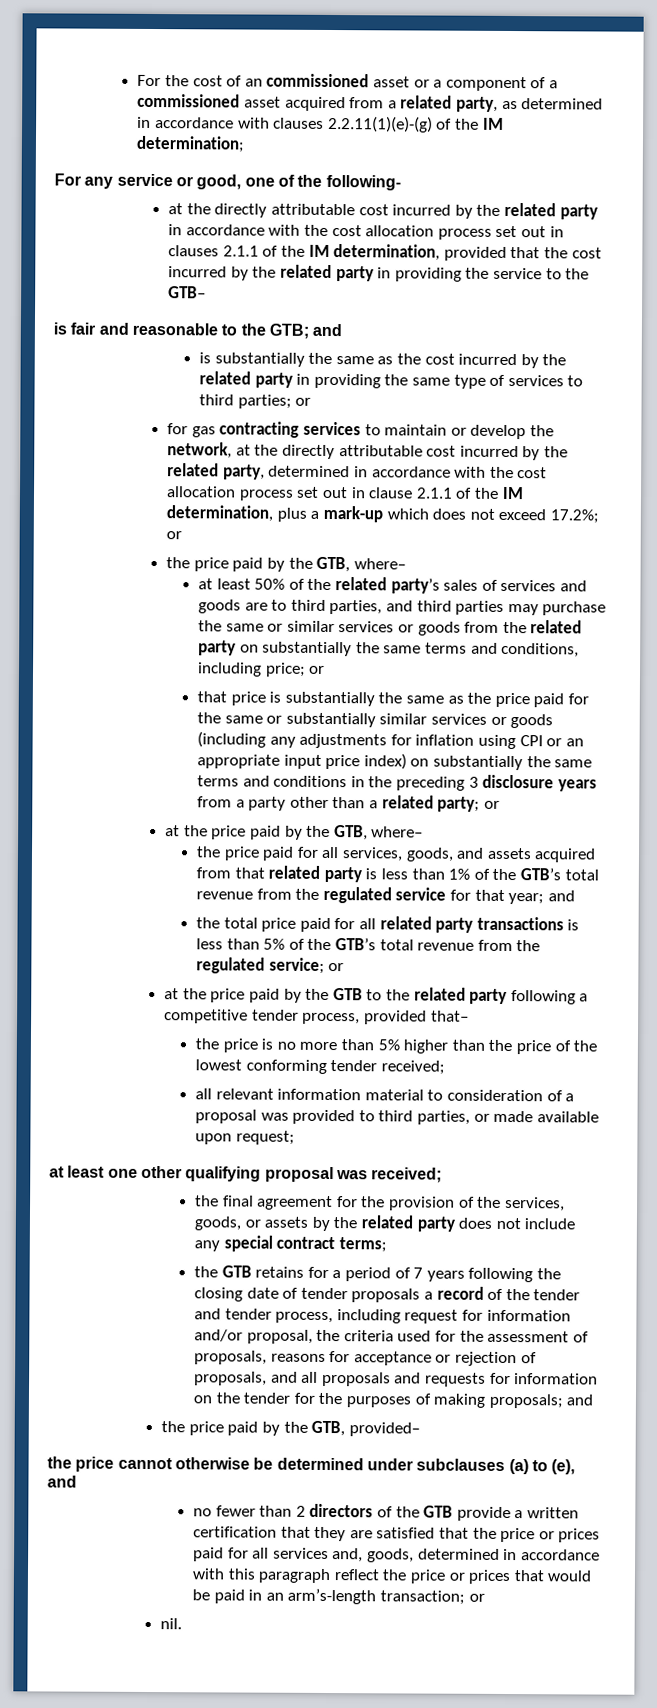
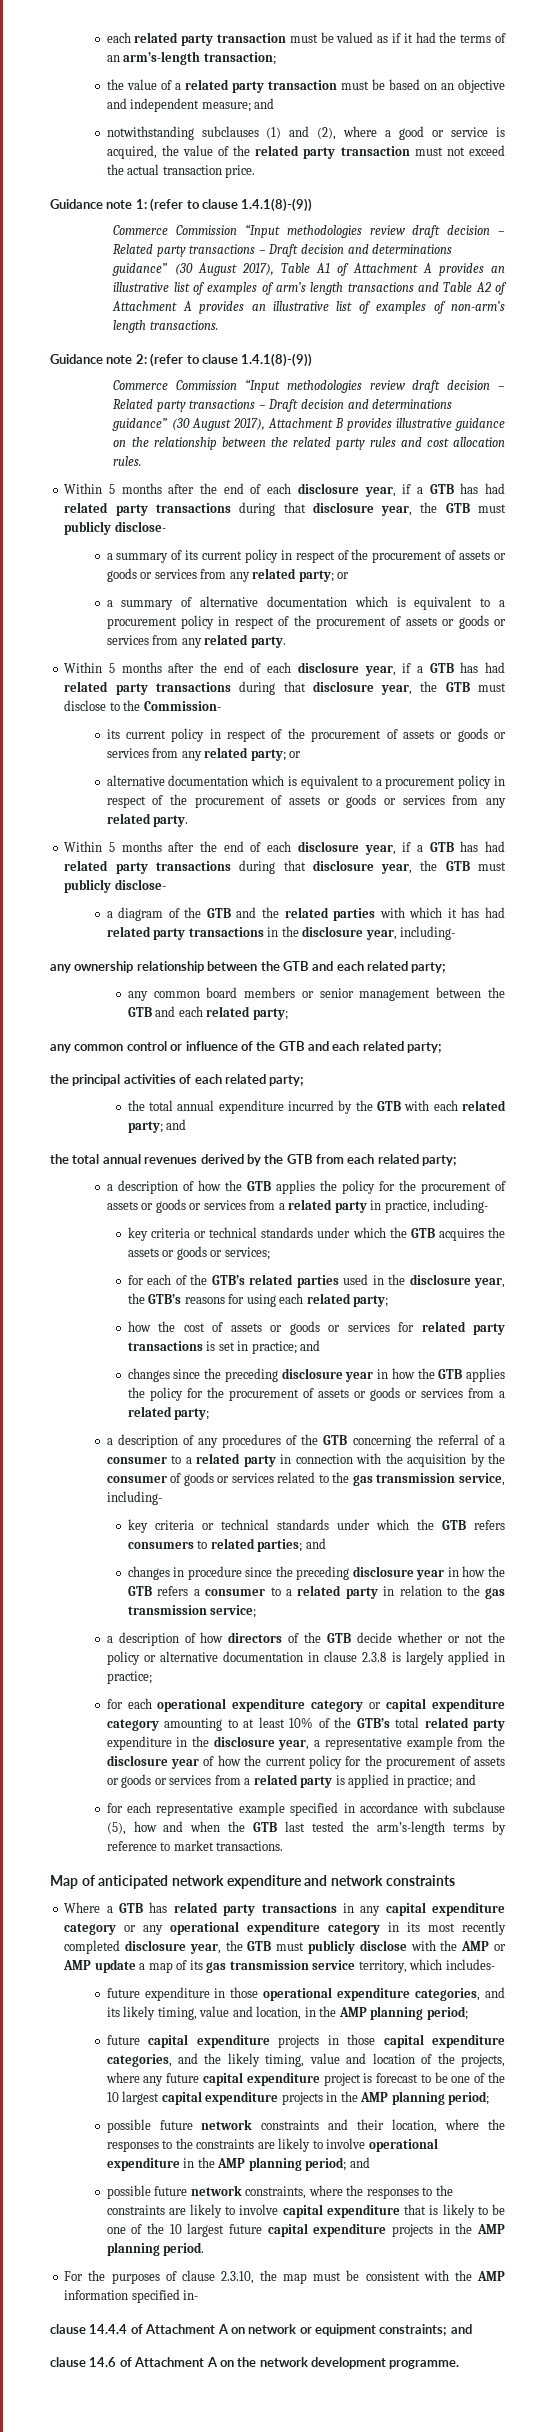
- For the cost of an commissioned asset or a component of a commissioned asset acquired from a related party, as determined in accordance with clauses 2.2.11(1)(e)-(g) of the IM determination;
- For any service or good, one of the following-
- at the directly attributable cost incurred by the related party in accordance with the cost allocation process set out in clauses 2.1.1 of the IM determination, provided that the cost incurred by the related party in providing the service to the GTB–
- is fair and reasonable to the GTB; and
- is substantially the same as the cost incurred by the related party in providing the same type of services to third parties; or
- for gas contracting services to maintain or develop the network, at the directly attributable cost incurred by the related party, determined in accordance with the cost allocation process set out in clause 2.1.1 of the IM determination, plus a mark-up which does not exceed 17.2%; or
- the price paid by the GTB, where–
- at least 50% of the related party’s sales of services and goods are to third parties, and third parties may purchase the same or similar services or goods from the related party on substantially the same terms and conditions, including price; or
- that price is substantially the same as the price paid for the same or substantially similar services or goods (including any adjustments for inflation using CPI or an appropriate input price index) on substantially the same terms and conditions in the preceding 3 disclosure years from a party other than a related party; or
- at the price paid by the GTB, where–
- the price paid for all services, goods, and assets acquired from that related party is less than 1% of the GTB’s total revenue from the regulated service for that year; and
- the total price paid for all related party transactions is less than 5% of the GTB’s total revenue from the regulated service; or
- at the price paid by the GTB to the related party following a competitive tender process, provided that–
- the price is no more than 5% higher than the price of the lowest conforming tender received;
- all relevant information material to consideration of a proposal was provided to third parties, or made available upon request;
- at least one other qualifying proposal was received;
- the final agreement for the provision of the services, goods, or assets by the related party does not include any special contract terms;
- the GTB retains for a period of 7 years following the closing date of tender proposals a record of the tender and tender process, including request for information and/or proposal, the criteria used for the assessment of proposals, reasons for acceptance or rejection of proposals, and all proposals and requests for information on the tender for the purposes of making proposals; and
- the price paid by the GTB, provided–
- the price cannot otherwise be determined under subclauses (a) to (e), and
- no fewer than 2 directors of the GTB provide a written certification that they are satisfied that the price or prices paid for all services and, goods, determined in accordance with this paragraph reflect the price or prices that would be paid in an arm’s-length transaction; or
- nil.
+ each related party transaction must be valued as if it had the terms of an arm’s-length transaction;
+ the value of a related party transaction must be based on an objective and independent measure; and
+ notwithstanding subclauses (1) and (2), where a good or service is acquired, the value of the related party transaction must not exceed the actual transaction price.
+ Guidance note 1: (refer to clause 1.4.1(8)-(9))
+ Commerce Commission “Input methodologies review draft decision – Related party transactions – Draft decision and determinations guidance” (30 August 2017), Table A1 of Attachment A provides an illustrative list of examples of arm’s length transactions and Table A2 of Attachment A provides an illustrative list of examples of non-arm’s length transactions.
+ Guidance note 2: (refer to clause 1.4.1(8)-(9))
+ Commerce Commission “Input methodologies review draft decision – Related party transactions – Draft decision and determinations guidance” (30 August 2017), Attachment B provides illustrative guidance on the relationship between the related party rules and cost allocation rules.
+ Within 5 months after the end of each disclosure year, if a GTB has had related party transactions during that disclosure year, the GTB must publicly disclose-
+ a summary of its current policy in respect of the procurement of assets or goods or services from any related party; or
+ a summary of alternative documentation which is equivalent to a procurement policy in respect of the procurement of assets or goods or services from any related party.
+ Within 5 months after the end of each disclosure year, if a GTB has had related party transactions during that disclosure year, the GTB must disclose to the Commission-
+ its current policy in respect of the procurement of assets or goods or services from any related party; or
+ alternative documentation which is equivalent to a procurement policy in respect of the procurement of assets or goods or services from any related party.
+ Within 5 months after the end of each disclosure year, if a GTB has had related party transactions during that disclosure year, the GTB must publicly disclose-
+ a diagram of the GTB and the related parties with which it has had related party transactions in the disclosure year, including-
+ any ownership relationship between the GTB and each related party;
+ any common board members or senior management between the GTB and each related party;
+ any common control or influence of the GTB and each related party;
+ the principal activities of each related party;
+ the total annual expenditure incurred by the GTB with each related party; and
+ the total annual revenues derived by the GTB from each related party;
+ a description of how the GTB applies the policy for the procurement of assets or goods or services from a related party in practice, including-
+ key criteria or technical standards under which the GTB acquires the assets or goods or services;
+ for each of the GTB’s related parties used in the disclosure year, the GTB’s reasons for using each related party;
+ how the cost of assets or goods or services for related party transactions is set in practice; and
+ changes since the preceding disclosure year in how the GTB applies the policy for the procurement of assets or goods or services from a related party;
+ a description of any procedures of the GTB concerning the referral of a consumer to a related party in connection with the acquisition by the consumer of goods or services related to the gas transmission service, including-
+ key criteria or technical standards under which the GTB refers consumers to related parties; and
+ changes in procedure since the preceding disclosure year in how the GTB refers a consumer to a related party in relation to the gas transmission service;
+ a description of how directors of the GTB decide whether or not the policy or alternative documentation in clause 2.3.8 is largely applied in practice;
+ for each operational expenditure category or capital expenditure category amounting to at least 10% of the GTB’s total related party expenditure in the disclosure year, a representative example from the disclosure year of how the current policy for the procurement of assets or goods or services from a related party is applied in practice; and
+ for each representative example specified in accordance with subclause (5), how and when the GTB last tested the arm’s-length terms by reference to market transactions.
+ Map of anticipated network expenditure and network constraints
+ Where a GTB has related party transactions in any capital expenditure category or any operational expenditure category in its most recently completed disclosure year, the GTB must publicly disclose with the AMP or AMP update a map of its gas transmission service territory, which includes-
+ future expenditure in those operational expenditure categories, and its likely timing, value and location, in the AMP planning period;
+ future capital expenditure projects in those capital expenditure categories, and the likely timing, value and location of the projects, where any future capital expenditure project is forecast to be one of the 10 largest capital expenditure projects in the AMP planning period;
+ possible future network constraints and their location, where the responses to the constraints are likely to involve operational expenditure in the AMP planning period; and
+ possible future network constraints, where the responses to the constraints are likely to involve capital expenditure that is likely to be one of the 10 largest future capital expenditure projects in the AMP planning period.
+ For the purposes of clause 2.3.10, the map must be consistent with the AMP information specified in-
+ clause 14.4.4 of Attachment A on network or equipment constraints; and
+ clause 14.6 of Attachment A on the network development programme.

